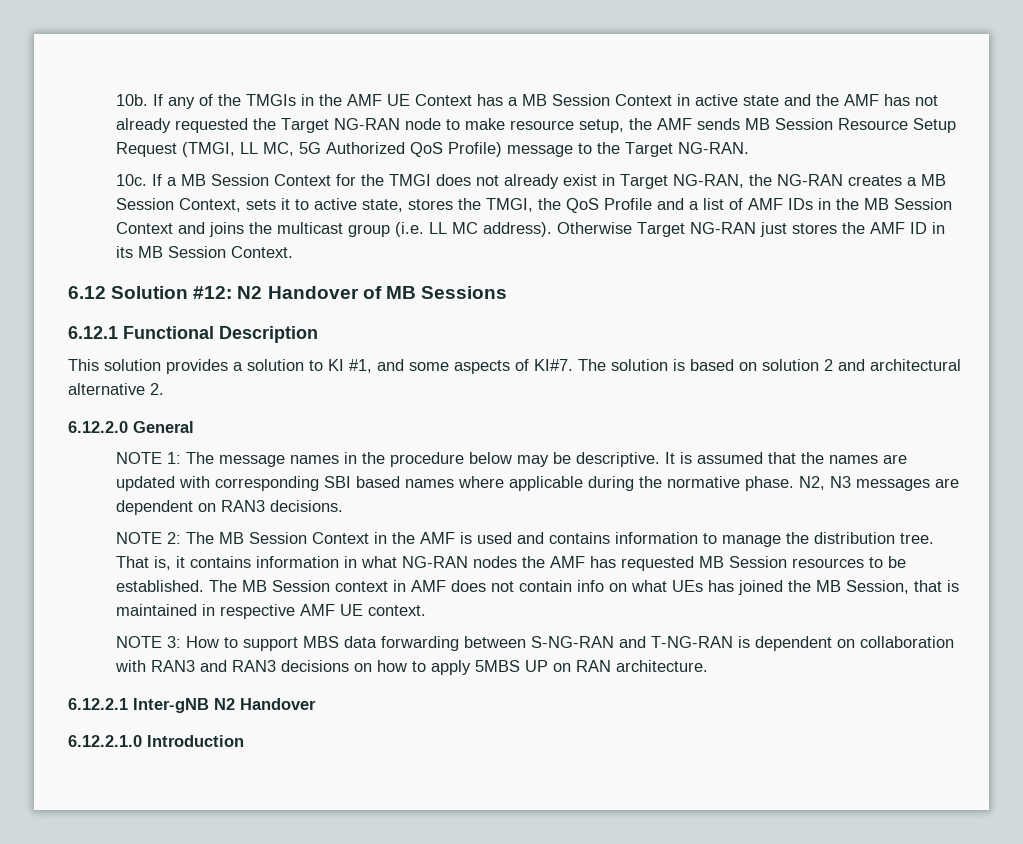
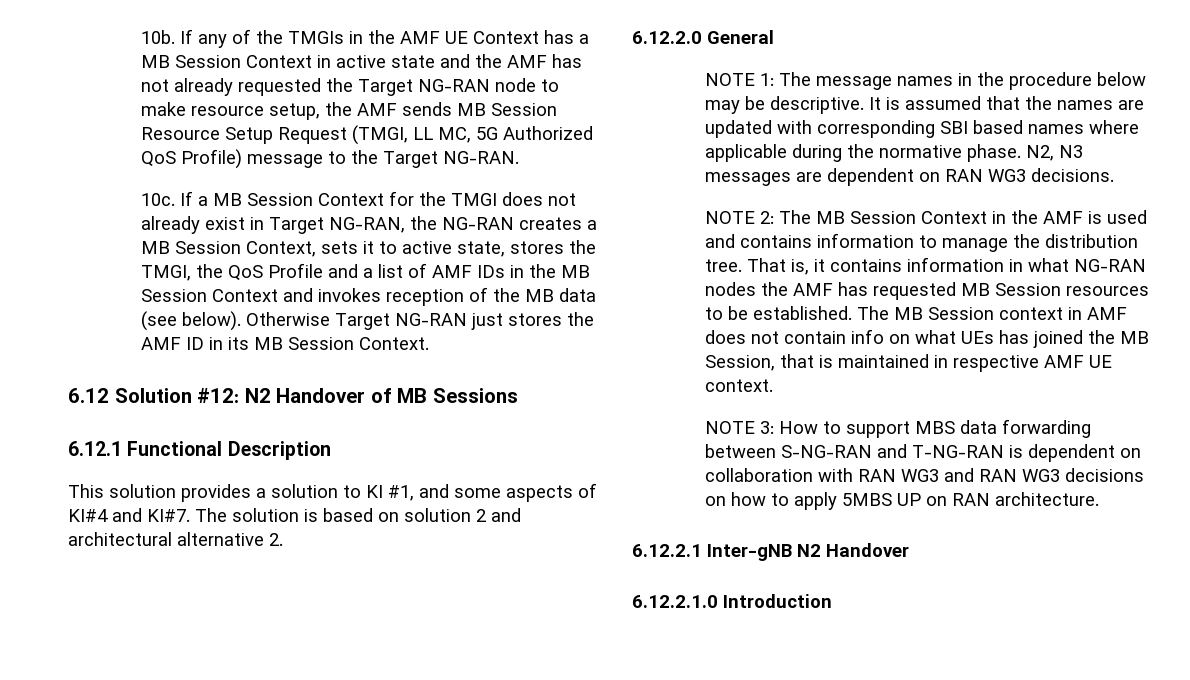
- If a MB Session Context for the TMGI does not already exist in Target NG-RAN, the NG-RAN creates a MB Session Context, sets it to active state, stores the TMGI, the QoS Profile and a list of AMF IDs in the MB Session Context and joins the multicast group (i.e. LL MC address).
+ If a MB Session Context for the TMGI does not already exist in Target NG-RAN, the NG-RAN creates a MB Session Context, sets it to active state, stores the TMGI, the QoS Profile and a list of AMF IDs in the MB Session Context and invokes reception of the MB data (see below).
- This solution provides a solution to KI #1, and some aspects of KI#7.
+ This solution provides a solution to KI #1, and some aspects of KI#4 and KI#7.
- N2, N3 messages are dependent on RAN3 decisions.
+ N2, N3 messages are dependent on RAN WG3 decisions.
- NOTE 3: How to support MBS data forwarding between S-NG-RAN and T-NG-RAN is dependent on collaboration with RAN3 and RAN3 decisions on how to apply 5MBS UP on RAN architecture.
+ NOTE 3: How to support MBS data forwarding between S-NG-RAN and T-NG-RAN is dependent on collaboration with RAN WG3 and RAN WG3 decisions on how to apply 5MBS UP on RAN architecture.

